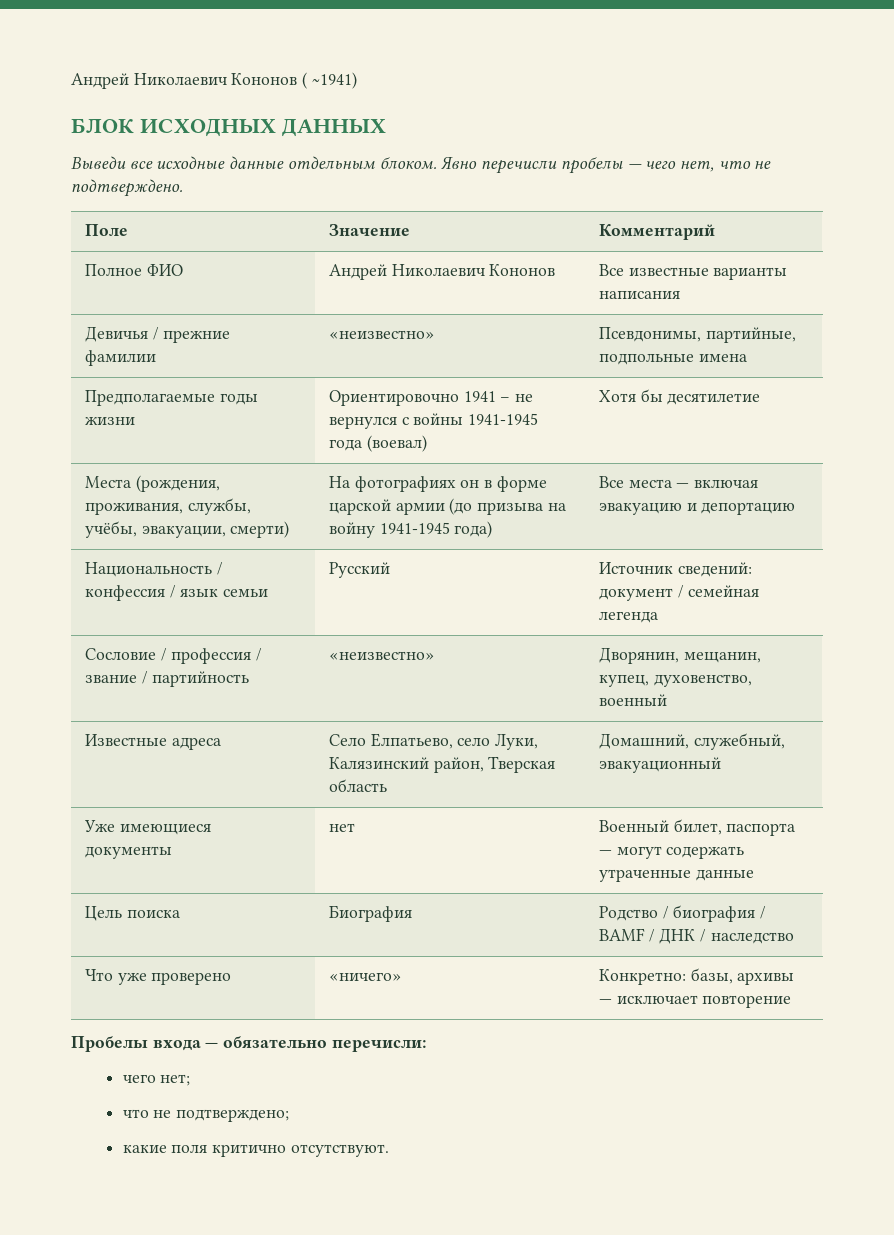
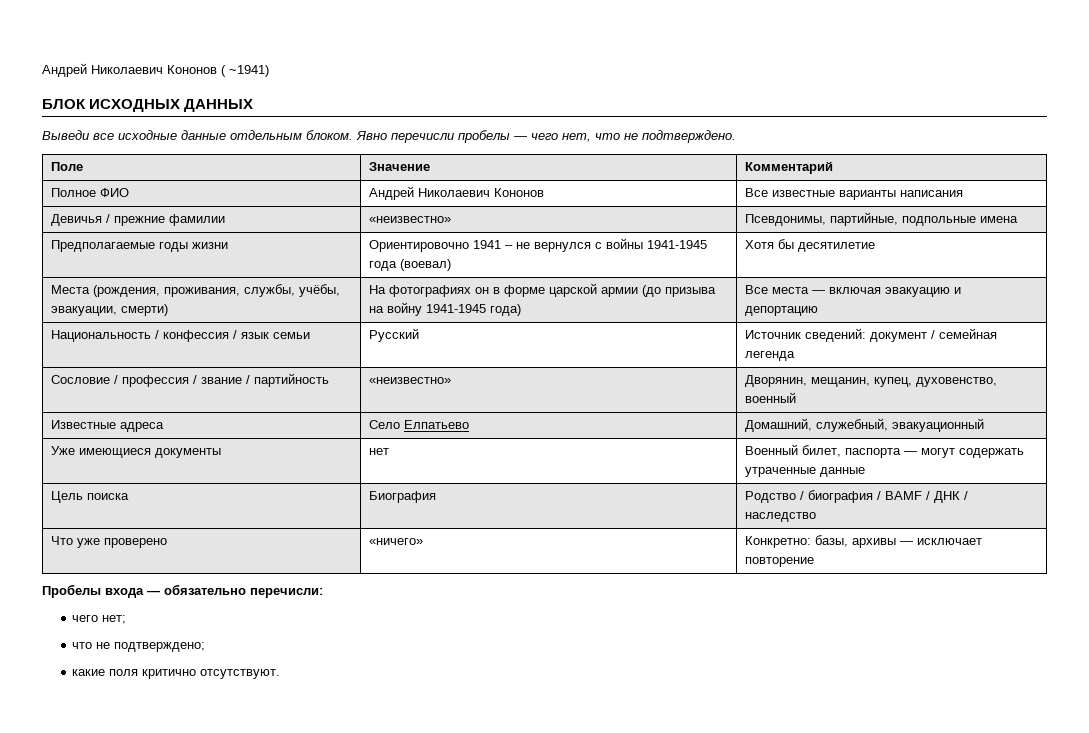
- Известные адреса | Село Елпатьево, село Луки, Калязинский район, Тверская область | Домашний, служебный, эвакуационный
+ Известные адреса | Село Елпатьево | Домашний, служебный, эвакуационный

